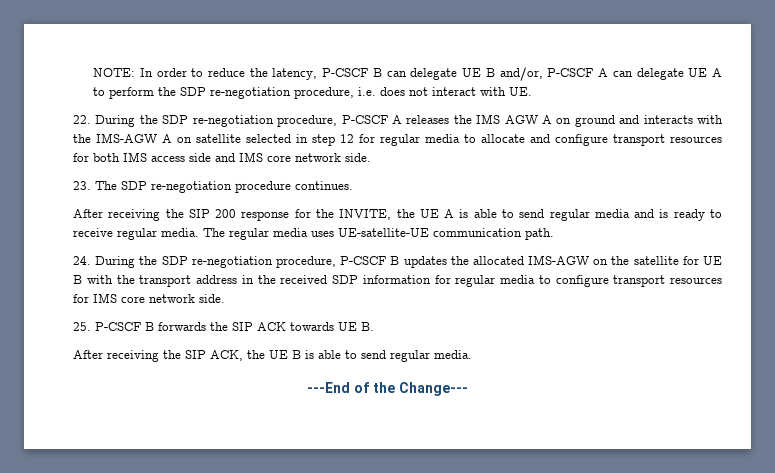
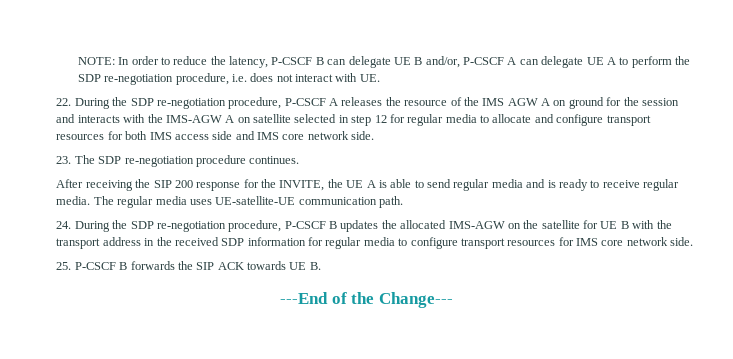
- 22. During the SDP re-negotiation procedure, P-CSCF A releases the IMS AGW A on ground and interacts with the IMS-AGW A on satellite selected in step 12 for regular media to allocate and configure transport resources for both IMS access side and IMS core network side.
+ 22. During the SDP re-negotiation procedure, P-CSCF A releases the resource of the IMS AGW A on ground for the session and interacts with the IMS-AGW A on satellite selected in step 12 for regular media to allocate and configure transport resources for both IMS access side and IMS core network side.
- After receiving the SIP ACK, the UE B is able to send regular media.

